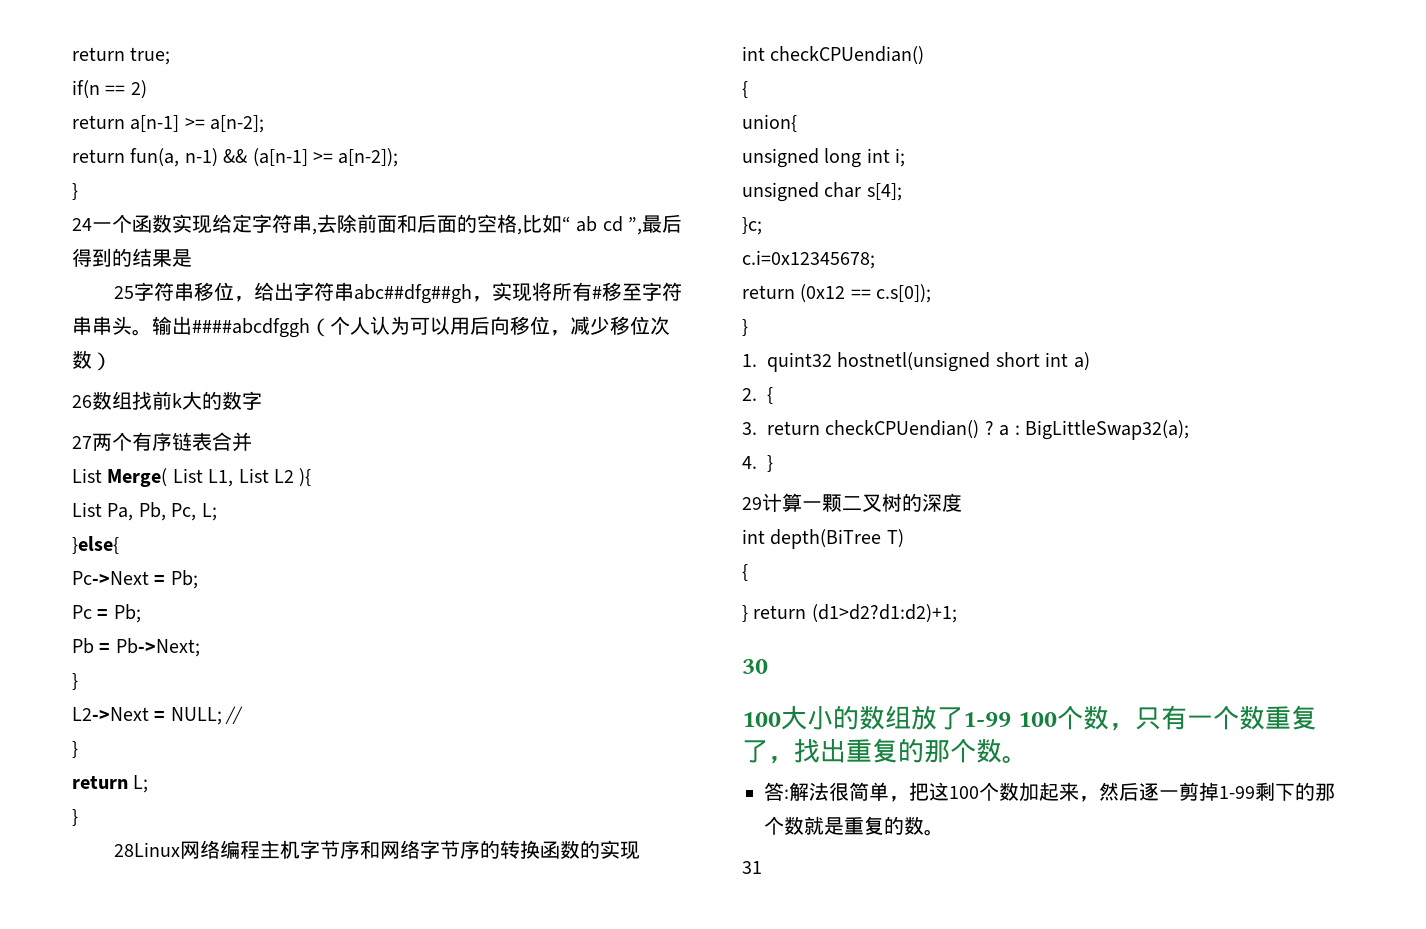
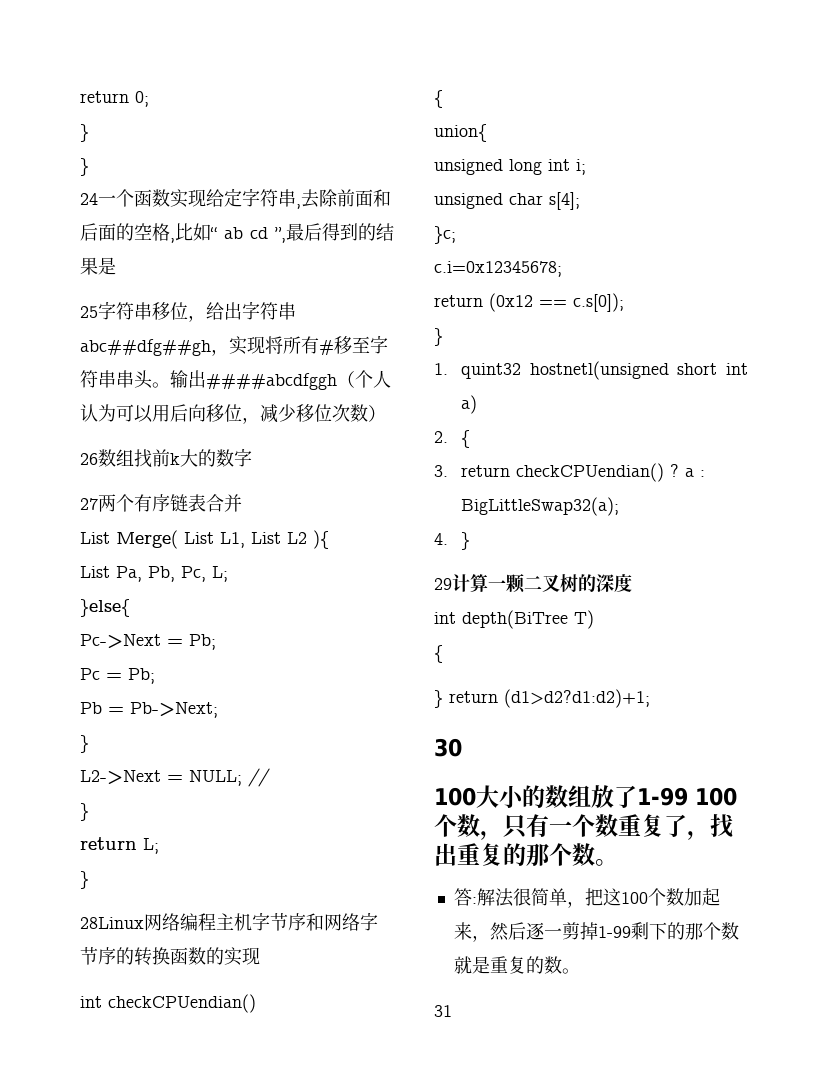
- return true;
- if(n == 2)
- return a[n-1] >= a[n-2];
- return fun(a, n-1) && (a[n-1] >= a[n-2]);
+ return 0;
+ }

